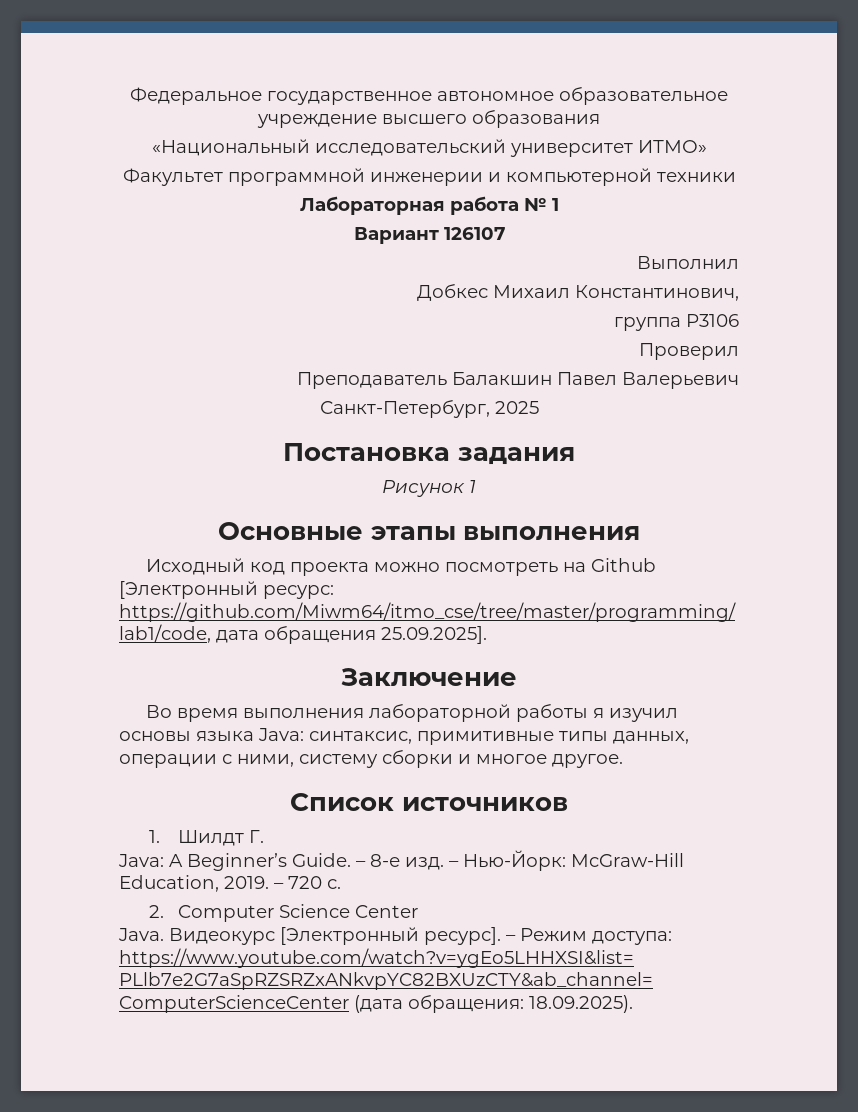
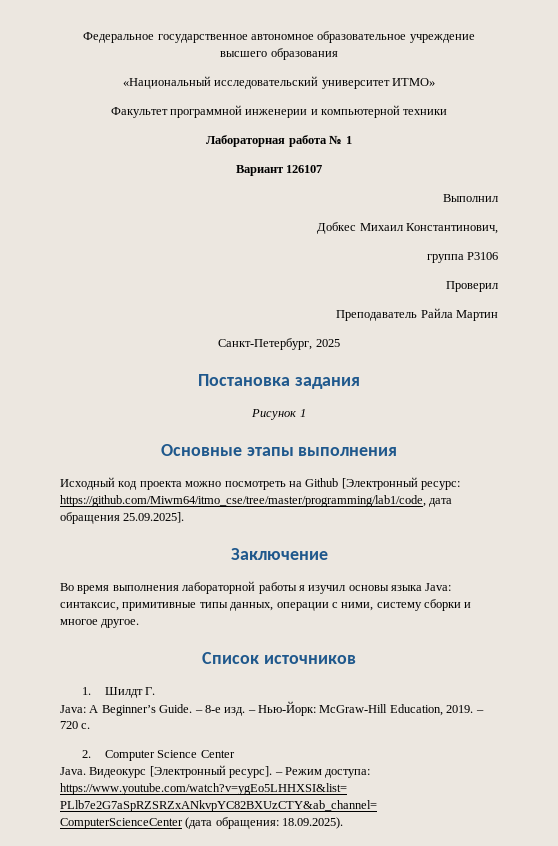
- Преподаватель Балакшин Павел Валерьевич
+ Преподаватель Райла Мартин

